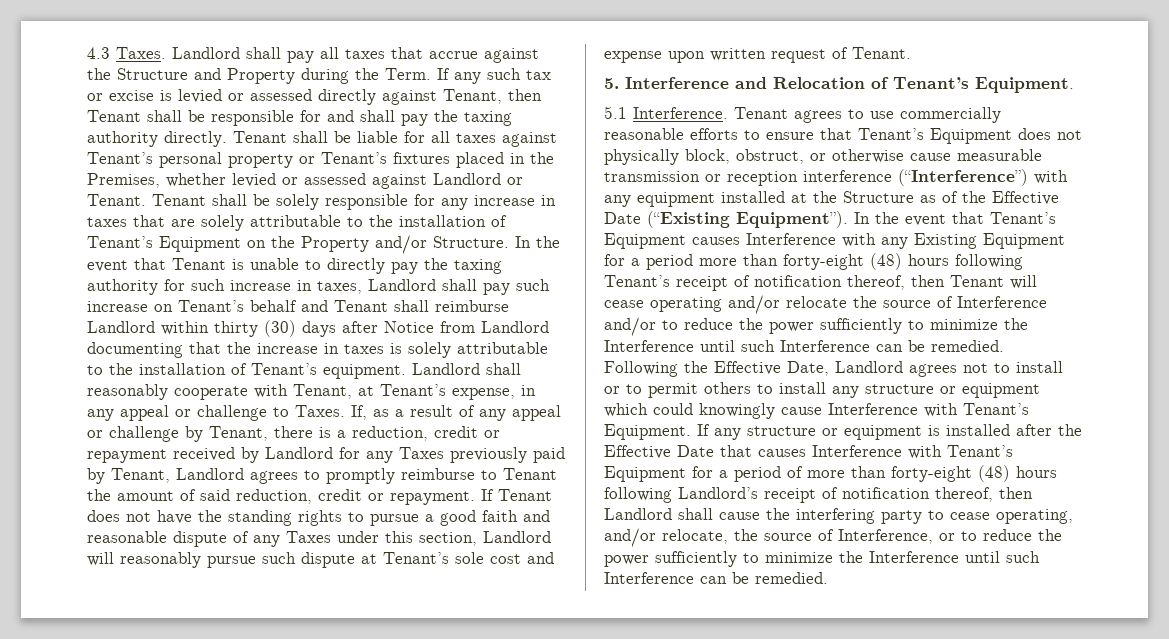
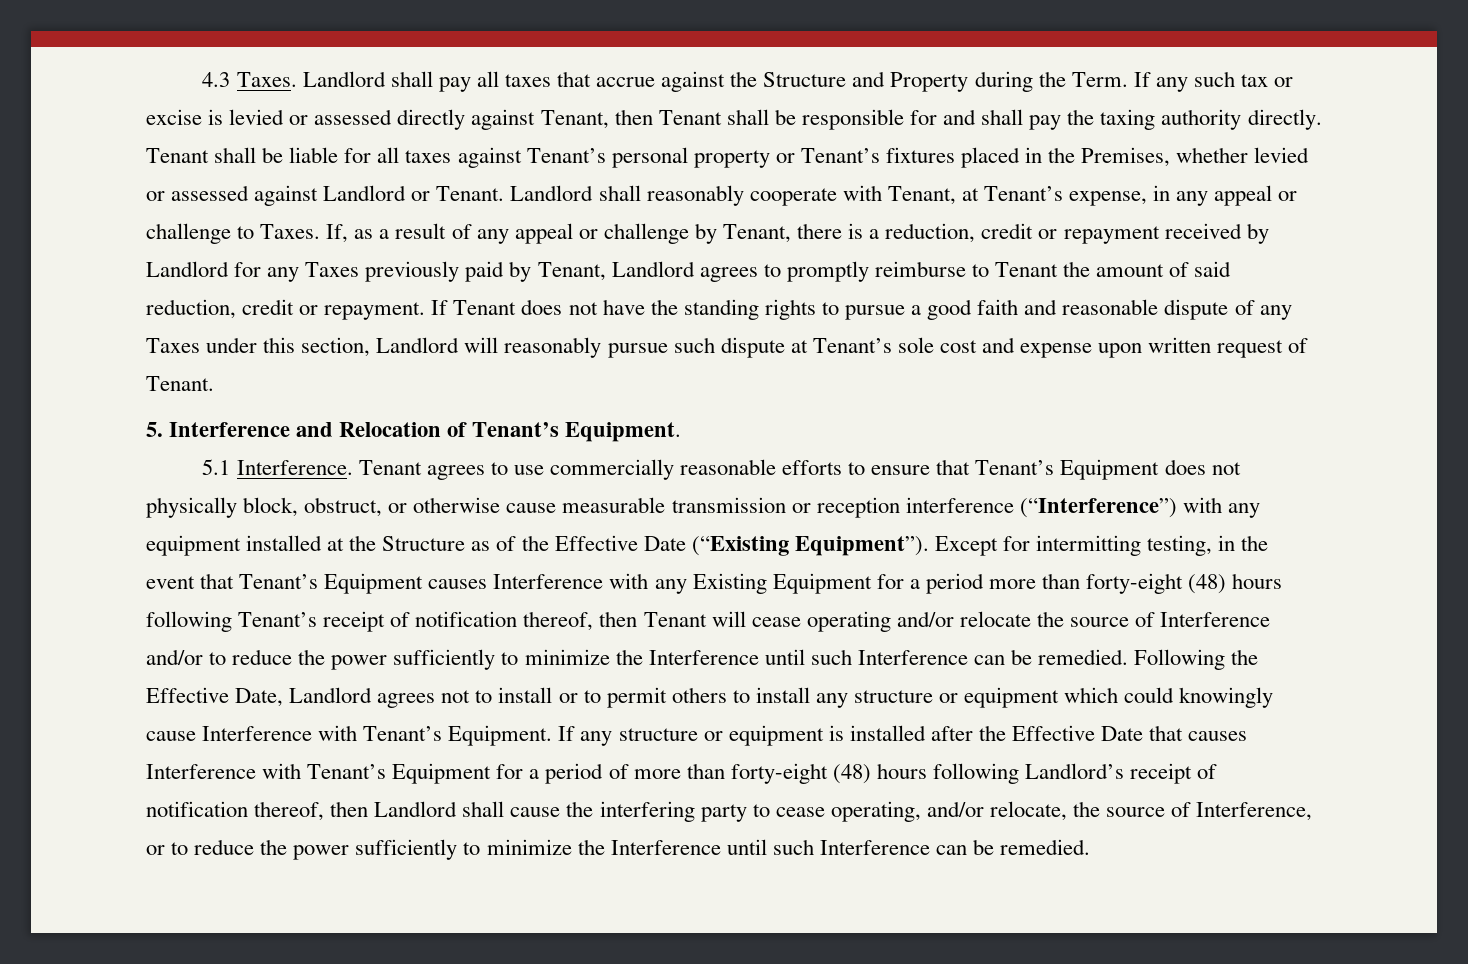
- Tenant shall be solely responsible for any increase in taxes that are solely attributable to the installation of Tenant’s Equipment on the Property and/or Structure. In the event that Tenant is unable to directly pay the taxing authority for such increase in taxes, Landlord shall pay such increase on Tenant’s behalf and Tenant shall reimburse Landlord within thirty (30) days after Notice from Landlord documenting that the increase in taxes is solely attributable to the installation of Tenant’s equipment.
- In the event that Tenant’s Equipment causes Interference with any Existing Equipment for a period more than forty-eight (48) hours following Tenant’s receipt of notification thereof, then Tenant will cease operating and/or relocate the source of Interference and/or to reduce the power sufficiently to minimize the Interference until such Interference can be remedied.
+ Except for intermitting testing, in the event that Tenant’s Equipment causes Interference with any Existing Equipment for a period more than forty-eight (48) hours following Tenant’s receipt of notification thereof, then Tenant will cease operating and/or relocate the source of Interference and/or to reduce the power sufficiently to minimize the Interference until such Interference can be remedied.

